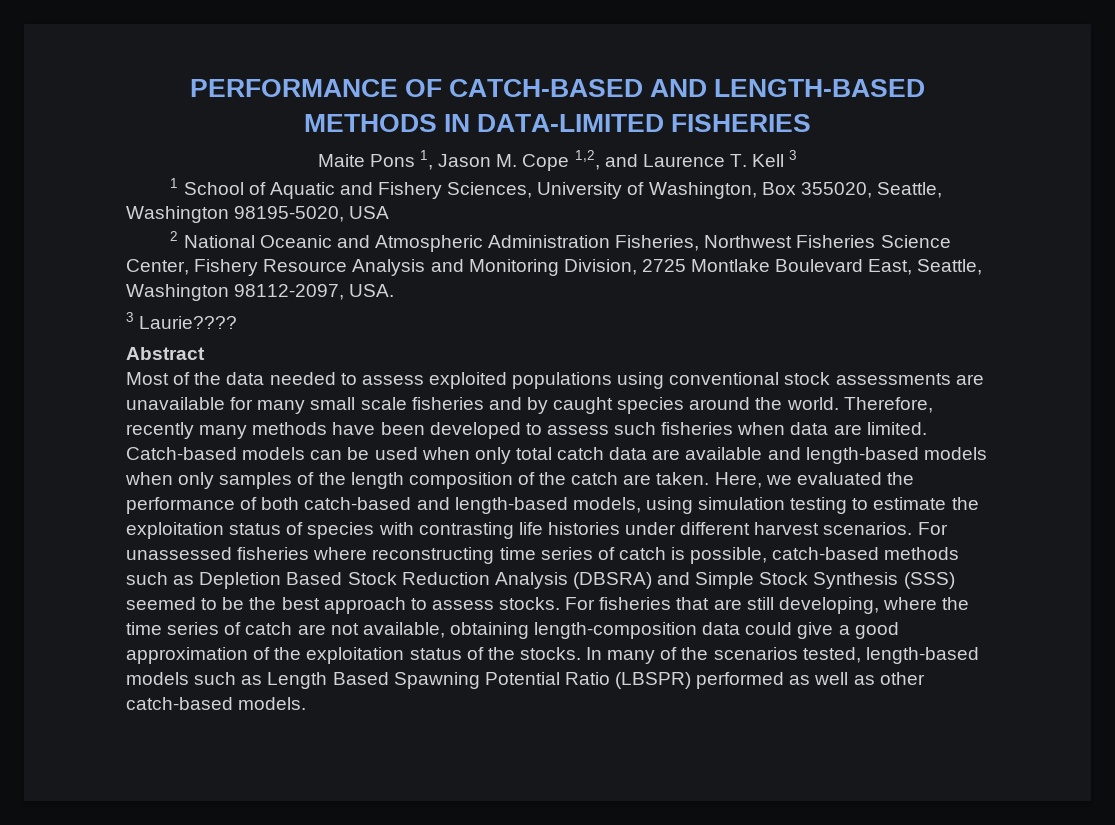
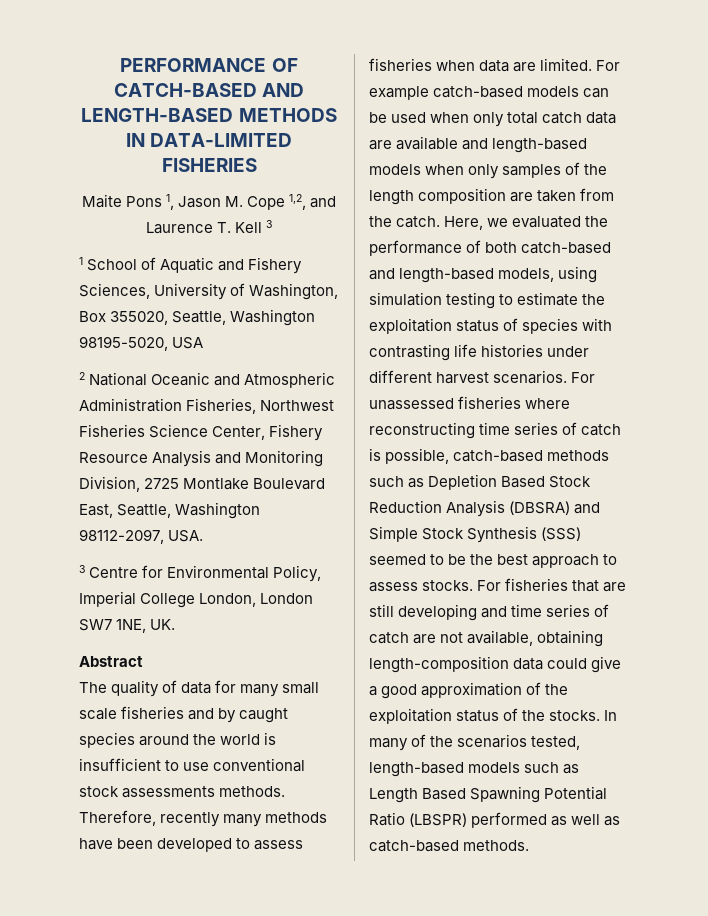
- 3 Laurie????
+ 3 Centre for Environmental Policy, Imperial College London, London SW7 1NE, UK.
  Abstract
- Most of the data needed to assess exploited populations using conventional stock assessments are unavailable for many small scale fisheries and by caught species around the world.
+ The quality of data for many small scale fisheries and by caught species around the world is insufficient to use conventional stock assessments methods.
- Therefore, recently many methods have been developed to assess such fisheries when data are limited.
+ Therefore, recently many methods have been developed to assess fisheries when data are limited.
- Catch-based models can be used when only total catch data are available and length-based models when only samples of the length composition of the catch are taken.
+ For example catch-based models can be used when only total catch data are available and length-based models when only samples of the length composition are taken from the catch.
- For fisheries that are still developing, where the time series of catch are not available, obtaining length-composition data could give a good approximation of the exploitation status of the stocks.
+ For fisheries that are still developing and time series of catch are not available, obtaining length-composition data could give a good approximation of the exploitation status of the stocks.
- In many of the scenarios tested, length-based models such as Length Based Spawning Potential Ratio (LBSPR) performed as well as other catch-based models.
+ In many of the scenarios tested, length-based models such as Length Based Spawning Potential Ratio (LBSPR) performed as well as catch-based methods.

